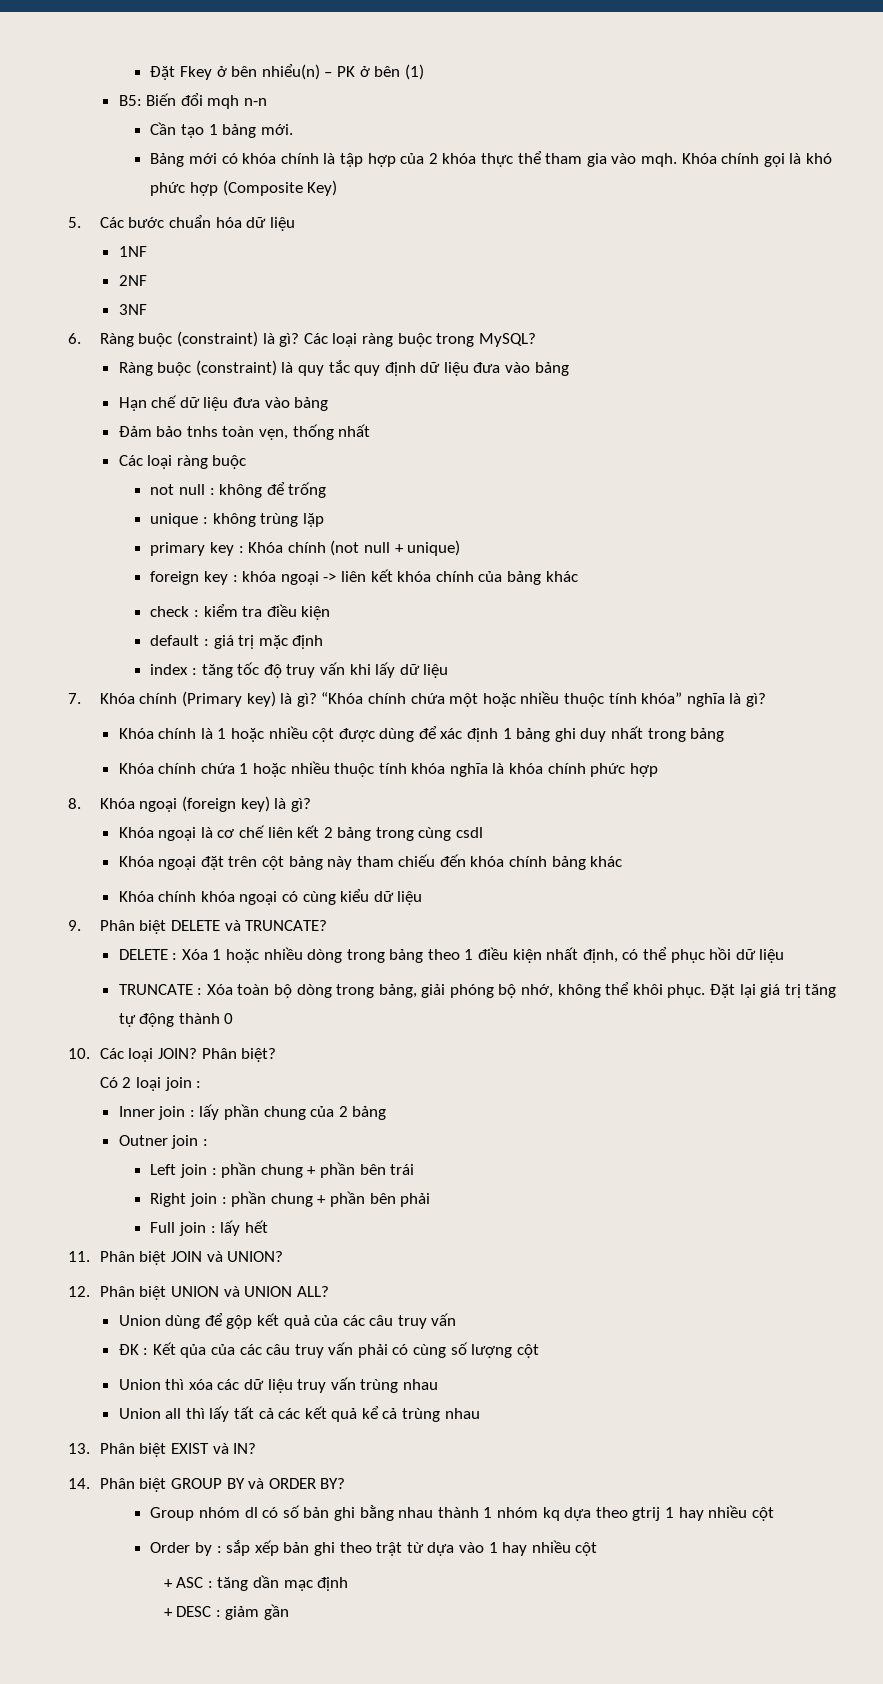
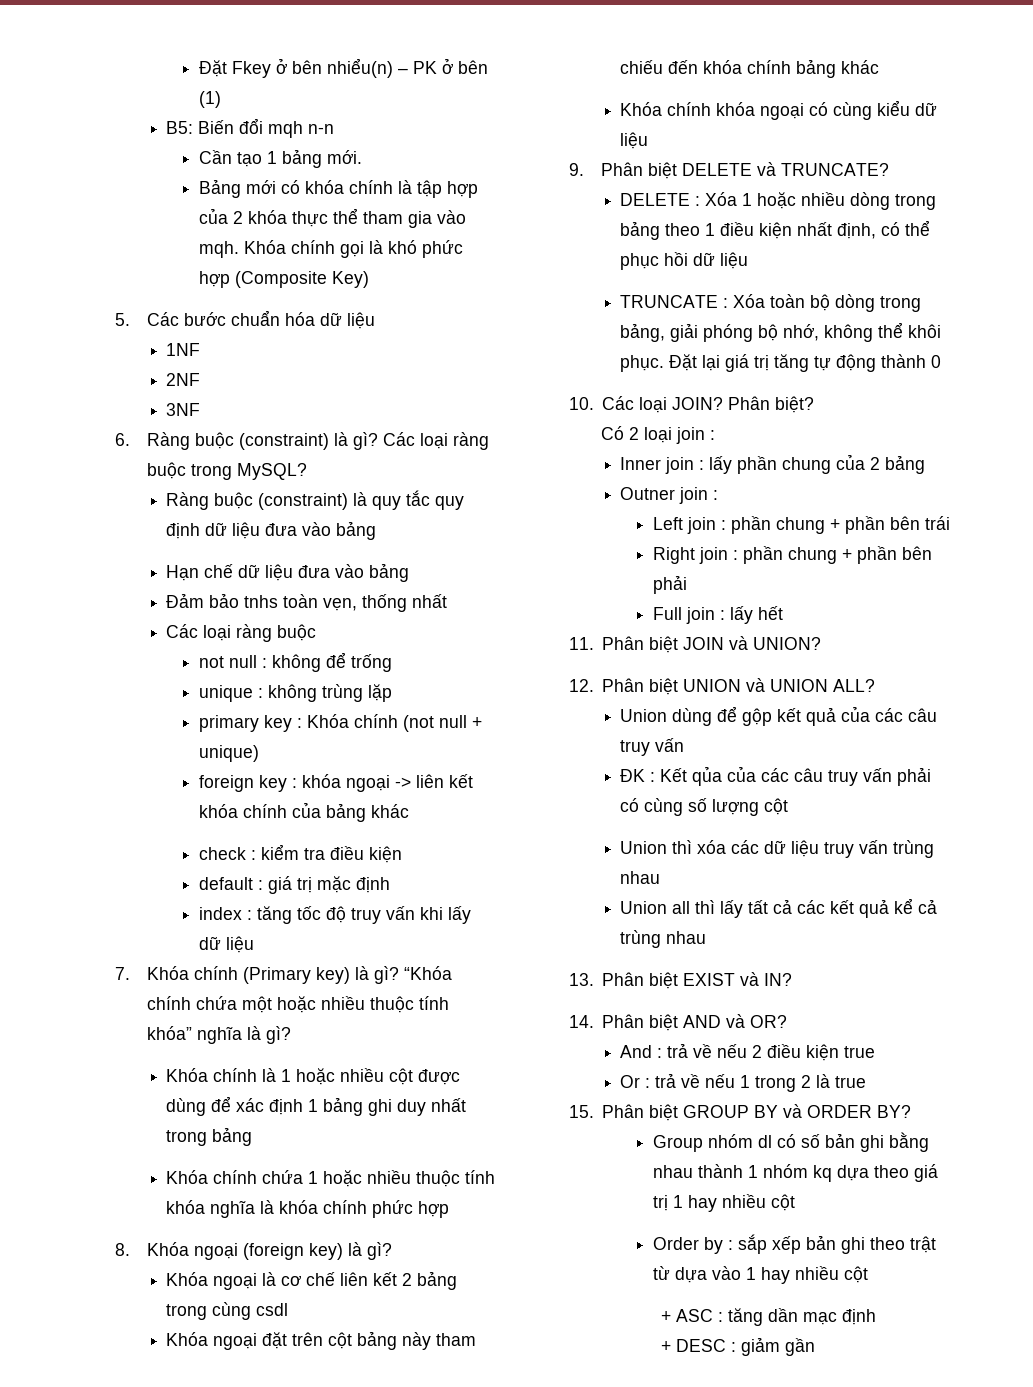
- 14. Phân biệt GROUP BY và ORDER BY?
+ 14. Phân biệt AND và OR?
+ And : trả về nếu 2 điều kiện true
+ Or : trả về nếu 1 trong 2 là true
+ 15. Phân biệt GROUP BY và ORDER BY?
- Group nhóm dl có số bản ghi bằng nhau thành 1 nhóm kq dựa theo gtrij 1 hay nhiều cột
+ Group nhóm dl có số bản ghi bằng nhau thành 1 nhóm kq dựa theo giá trị 1 hay nhiều cột

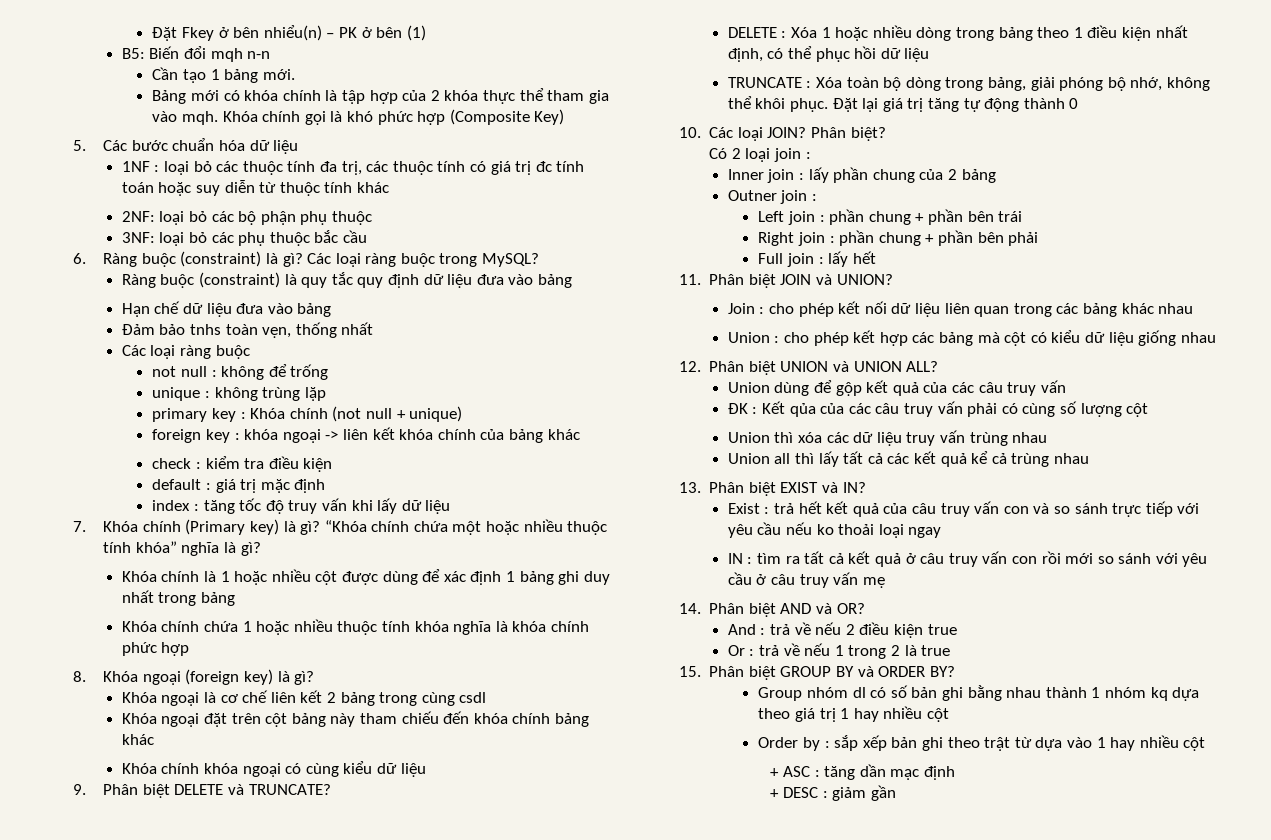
- 1NF
- 2NF
- 3NF
+ 1NF : loại bỏ các thuộc tính đa trị, các thuộc tính có giá trị đc tính toán hoặc suy diễn từ thuộc tính khác
+ 2NF: loại bỏ các bộ phận phụ thuộc
+ 3NF: loại bỏ các phụ thuộc bắc cầu
+ Join : cho phép kết nối dữ liệu liên quan trong các bảng khác nhau
+ Union : cho phép kết hợp các bảng mà cột có kiểu dữ liệu giống nhau
+ Exist : trả hết kết quả của câu truy vấn con và so sánh trực tiếp với yêu cầu nếu ko thoải loại ngay
+ IN : tìm ra tất cả kết quả ở câu truy vấn con rồi mới so sánh với yêu cầu ở câu truy vấn mẹ

